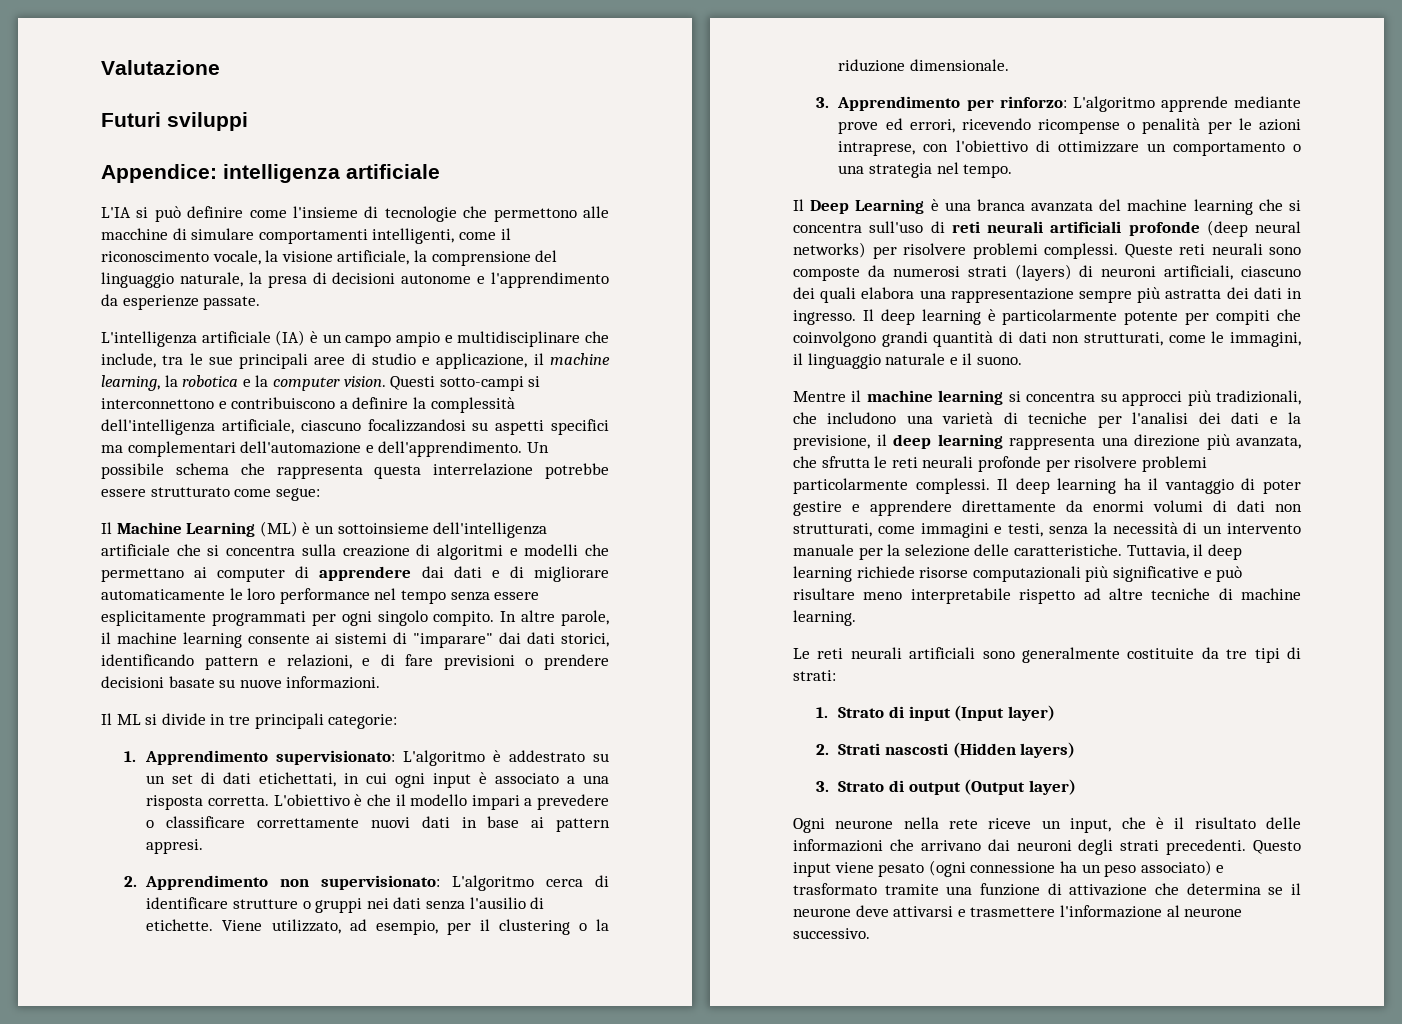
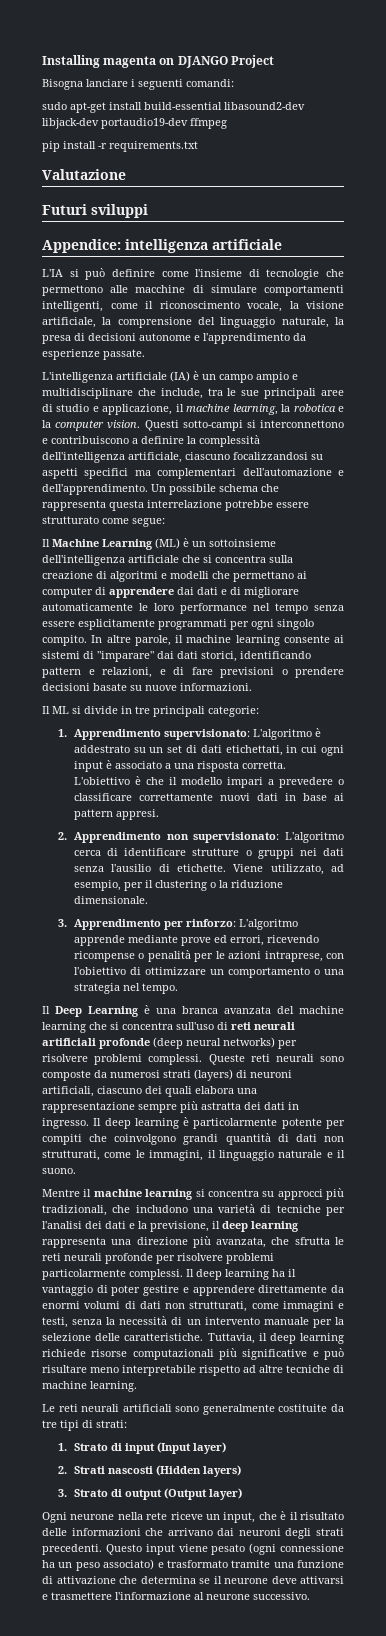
+ Installing magenta on DJANGO Project
+ Bisogna lanciare i seguenti comandi:
+ sudo apt-get install build-essential libasound2-dev libjack-dev portaudio19-dev ffmpeg
+ pip install -r requirements.txt

